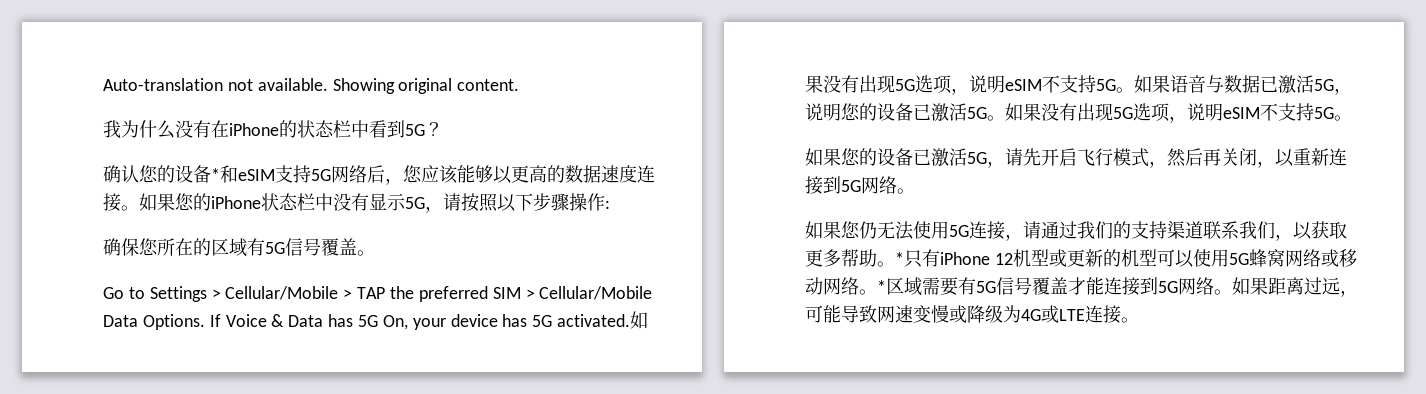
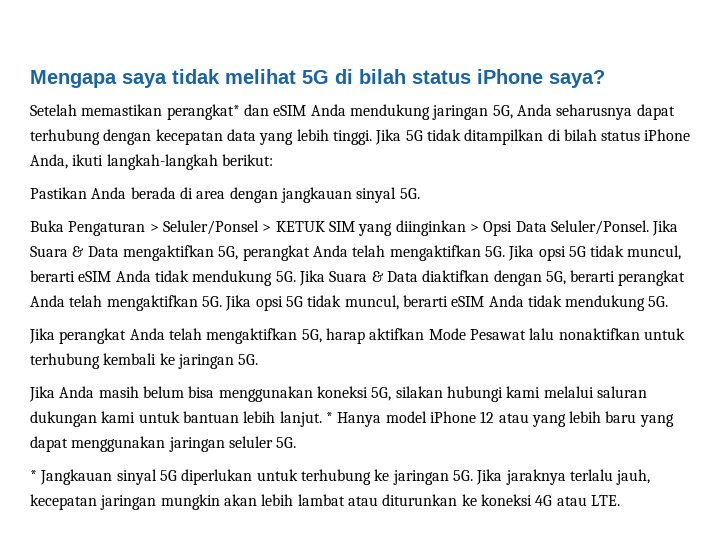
- Auto-translation not available. Showing original content.
- 我为什么没有在iPhone的状态栏中看到5G？
- 确认您的设备*和eSIM支持5G网络后，您应该能够以更高的数据速度连接。如果您的iPhone状态栏中没有显示5G，请按照以下步骤操作:
- 确保您所在的区域有5G信号覆盖。
- Go to Settings > Cellular/Mobile > TAP the preferred SIM > Cellular/Mobile Data Options. If Voice & Data has 5G On, your device has 5G activated.如果没有出现5G选项，说明eSIM不支持5G。如果语音与数据已激活5G，说明您的设备已激活5G。如果没有出现5G选项，说明eSIM不支持5G。
- 如果您的设备已激活5G，请先开启飞行模式，然后再关闭，以重新连接到5G网络。
- 如果您仍无法使用5G连接，请通过我们的支持渠道联系我们，以获取更多帮助。*只有iPhone 12机型或更新的机型可以使用5G蜂窝网络或移动网络。*区域需要有5G信号覆盖才能连接到5G网络。如果距离过远，可能导致网速变慢或降级为4G或LTE连接。
+ Mengapa saya tidak melihat 5G di bilah status iPhone saya?
+ Setelah memastikan perangkat* dan eSIM Anda mendukung jaringan 5G, Anda seharusnya dapat terhubung dengan kecepatan data yang lebih tinggi. Jika 5G tidak ditampilkan di bilah status iPhone Anda, ikuti langkah-langkah berikut:
+ Pastikan Anda berada di area dengan jangkauan sinyal 5G.
+ Buka Pengaturan > Seluler/Ponsel > KETUK SIM yang diinginkan > Opsi Data Seluler/Ponsel. Jika Suara & Data mengaktifkan 5G, perangkat Anda telah mengaktifkan 5G. Jika opsi 5G tidak muncul, berarti eSIM Anda tidak mendukung 5G. Jika Suara & Data diaktifkan dengan 5G, berarti perangkat Anda telah mengaktifkan 5G. Jika opsi 5G tidak muncul, berarti eSIM Anda tidak mendukung 5G.
+ Jika perangkat Anda telah mengaktifkan 5G, harap aktifkan Mode Pesawat lalu nonaktifkan untuk terhubung kembali ke jaringan 5G.
+ Jika Anda masih belum bisa menggunakan koneksi 5G, silakan hubungi kami melalui saluran dukungan kami untuk bantuan lebih lanjut. * Hanya model iPhone 12 atau yang lebih baru yang dapat menggunakan jaringan seluler 5G.
+ * Jangkauan sinyal 5G diperlukan untuk terhubung ke jaringan 5G. Jika jaraknya terlalu jauh, kecepatan jaringan mungkin akan lebih lambat atau diturunkan ke koneksi 4G atau LTE.

